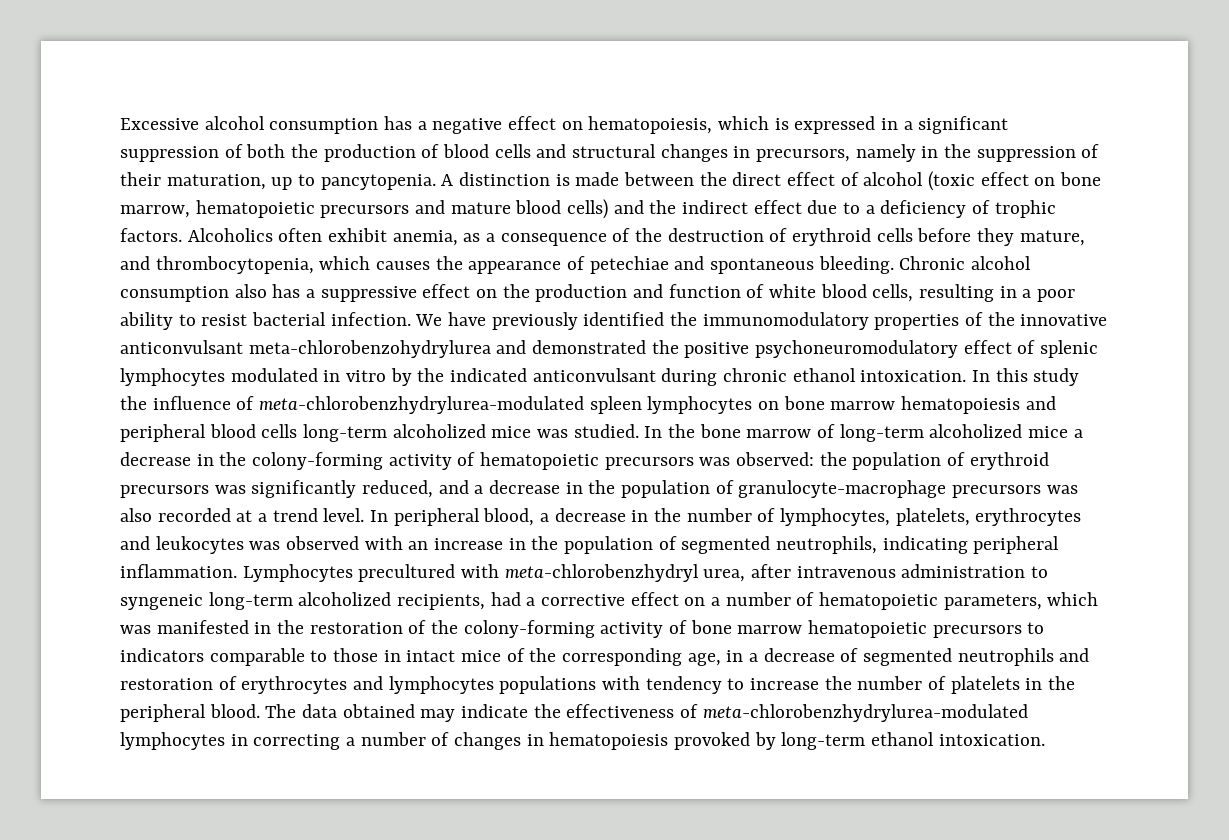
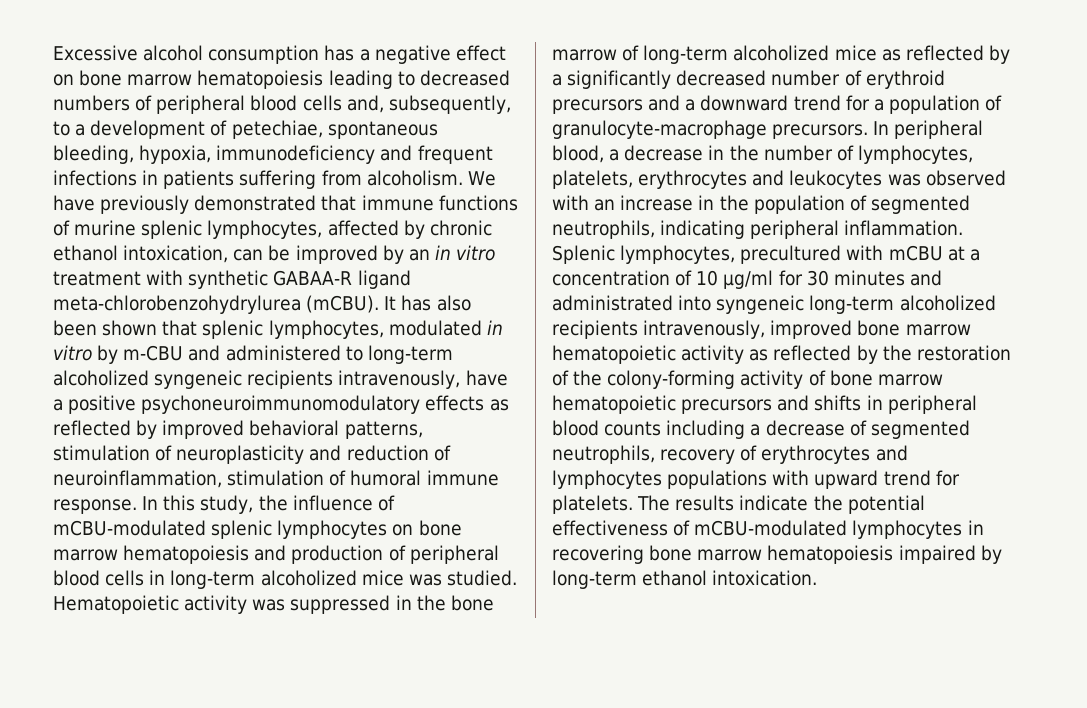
- Excessive alcohol consumption has a negative effect on hematopoiesis, which is expressed in a significant suppression of both the production of blood cells and structural changes in precursors, namely in the suppression of their maturation, up to pancytopenia. A distinction is made between the direct effect of alcohol (toxic effect on bone marrow, hematopoietic precursors and mature blood cells) and the indirect effect due to a deficiency of trophic factors. Alcoholics often exhibit anemia, as a consequence of the destruction of erythroid cells before they mature, and thrombocytopenia, which causes the appearance of petechiae and spontaneous bleeding. Chronic alcohol consumption also has a suppressive effect on the production and function of white blood cells, resulting in a poor ability to resist bacterial infection. We have previously identified the immunomodulatory properties of the innovative anticonvulsant meta-chlorobenzohydrylurea and demonstrated the positive psychoneuromodulatory effect of splenic lymphocytes modulated in vitro by the indicated anticonvulsant during chronic ethanol intoxication.
+ Excessive alcohol consumption has a negative effect on bone marrow hematopoiesis leading to decreased numbers of peripheral blood cells and, subsequently, to a development of petechiae, spontaneous bleeding, hypoxia, immunodeficiency and frequent infections in patients suffering from alcoholism. We have previously demonstrated that immune functions of murine splenic lymphocytes, affected by chronic ethanol intoxication, can be improved by an in vitro treatment with synthetic GABAA-R ligand meta-chlorobenzohydrylurea (mCBU). It has also been shown that splenic lymphocytes, modulated in vitro by m-CBU and administered to long-term alcoholized syngeneic recipients intravenously, have a positive psychoneuroimmunomodulatory effects as reflected by improved behavioral patterns, stimulation of neuroplasticity and reduction of neuroinflammation, stimulation of humoral immune response.
- In this study the influence of meta-chlorobenzhydrylurea-modulated spleen lymphocytes on bone marrow hematopoiesis and peripheral blood cells long-term alcoholized mice was studied.
+ In this study, the influence of mCBU-modulated splenic lymphocytes on bone marrow hematopoiesis and production of peripheral blood cells in long-term alcoholized mice was studied.
- In the bone marrow of long-term alcoholized mice a decrease in the colony-forming activity of hematopoietic precursors was observed: the population of erythroid precursors was significantly reduced, and a decrease in the population of granulocyte-macrophage precursors was also recorded at a trend level.
+ Hematopoietic activity was suppressed in the bone marrow of long-term alcoholized mice as reflected by a significantly decreased number of erythroid precursors and a downward trend for a population of granulocyte-macrophage precursors.
- Lymphocytes precultured with meta-chlorobenzhydryl urea, after intravenous administration to syngeneic long-term alcoholized recipients, had a corrective effect on a number of hematopoietic parameters, which was manifested in the restoration of the colony-forming activity of bone marrow hematopoietic precursors to indicators comparable to those in intact mice of the corresponding age, in a decrease of segmented neutrophils and restoration of erythrocytes and lymphocytes populations with tendency to increase the number of platelets in the peripheral blood. The data obtained may indicate the effectiveness of meta-chlorobenzhydrylurea-modulated lymphocytes in correcting a number of changes in hematopoiesis provoked by long-term ethanol intoxication.
+ Splenic lymphocytes, precultured with mCBU at a concentration of 10 μg/ml for 30 minutes and administrated into syngeneic long-term alcoholized recipients intravenously, improved bone marrow hematopoietic activity as reflected by the restoration of the colony-forming activity of bone marrow hematopoietic precursors and shifts in peripheral blood counts including a decrease of segmented neutrophils, recovery of erythrocytes and lymphocytes populations with upward trend for platelets. The results indicate the potential effectiveness of mCBU-modulated lymphocytes in recovering bone marrow hematopoiesis impaired by long-term ethanol intoxication.

